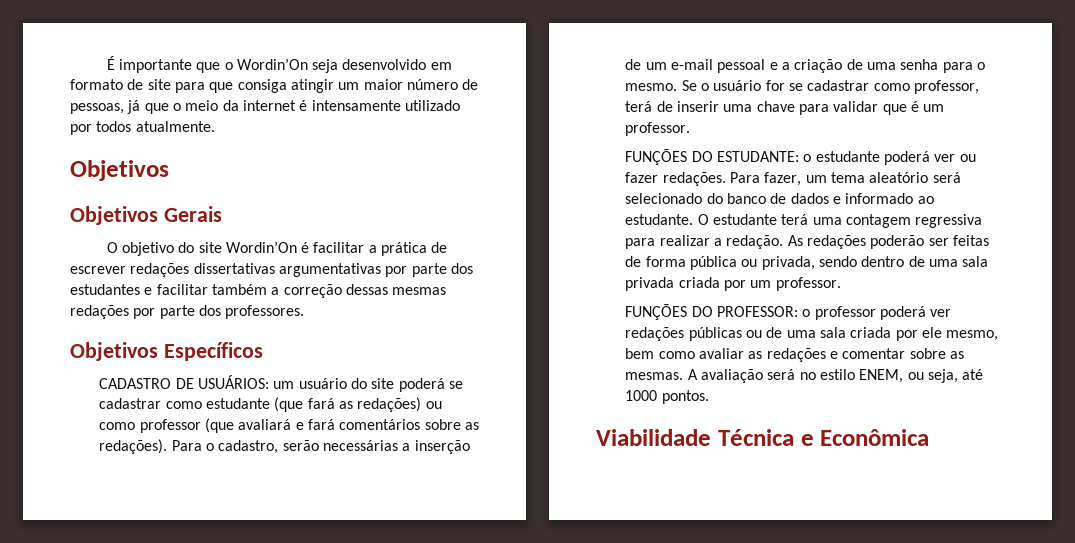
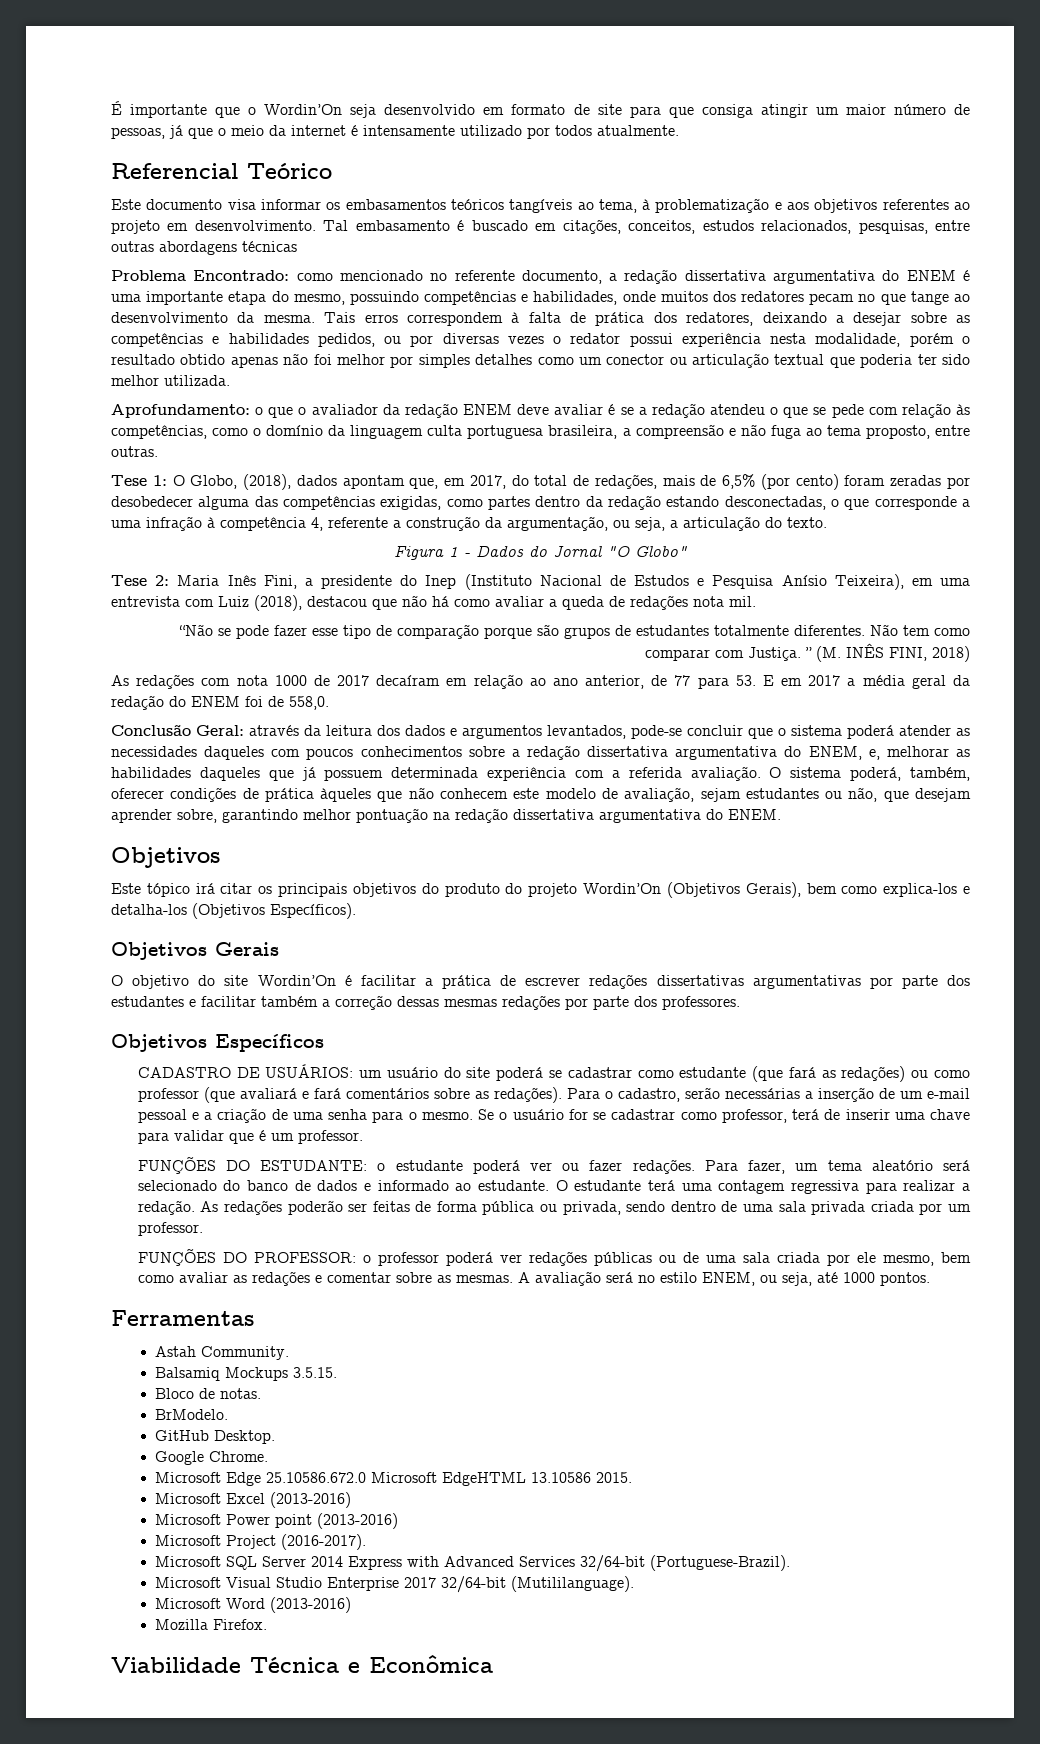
  É importante que o Wordin’On seja desenvolvido em formato de site para que consiga atingir um maior número de pessoas, já que o meio da internet é intensamente utilizado por todos atualmente.
+ Referencial Teórico
+ Este documento visa informar os embasamentos teóricos tangíveis ao tema, à problematização e aos objetivos referentes ao projeto em desenvolvimento. Tal embasamento é buscado em citações, conceitos, estudos relacionados, pesquisas, entre outras abordagens técnicas
+ Problema Encontrado: como mencionado no referente documento, a redação dissertativa argumentativa do ENEM é uma importante etapa do mesmo, possuindo competências e habilidades, onde muitos dos redatores pecam no que tange ao desenvolvimento da mesma. Tais erros correspondem à falta de prática dos redatores, deixando a desejar sobre as competências e habilidades pedidos, ou por diversas vezes o redator possui experiência nesta modalidade, porém o resultado obtido apenas não foi melhor por simples detalhes como um conector ou articulação textual que poderia ter sido melhor utilizada.
+ Aprofundamento: o que o avaliador da redação ENEM deve avaliar é se a redação atendeu o que se pede com relação às competências, como o domínio da linguagem culta portuguesa brasileira, a compreensão e não fuga ao tema proposto, entre outras.
+ Tese 1: O Globo, (2018), dados apontam que, em 2017, do total de redações, mais de 6,5% (por cento) foram zeradas por desobedecer alguma das competências exigidas, como partes dentro da redação estando desconectadas, o que corresponde a uma infração à competência 4, referente a construção da argumentação, ou seja, a articulação do texto.
+ Figura 1 - Dados do Jornal "O Globo"
+ Tese 2: Maria Inês Fini, a presidente do Inep (Instituto Nacional de Estudos e Pesquisa Anísio Teixeira), em uma entrevista com Luiz (2018), destacou que não há como avaliar a queda de redações nota mil.
+ “Não se pode fazer esse tipo de comparação porque são grupos de estudantes totalmente diferentes. Não tem como comparar com Justiça. ” (M. INÊS FINI, 2018)
+ As redações com nota 1000 de 2017 decaíram em relação ao ano anterior, de 77 para 53. E em 2017 a média geral da redação do ENEM foi de 558,0.
+ Conclusão Geral: através da leitura dos dados e argumentos levantados, pode-se concluir que o sistema poderá atender as necessidades daqueles com poucos conhecimentos sobre a redação dissertativa argumentativa do ENEM, e, melhorar as habilidades daqueles que já possuem determinada experiência com a referida avaliação. O sistema poderá, também, oferecer condições de prática àqueles que não conhecem este modelo de avaliação, sejam estudantes ou não, que desejam aprender sobre, garantindo melhor pontuação na redação dissertativa argumentativa do ENEM.
  Objetivos
+ Este tópico irá citar os principais objetivos do produto do projeto Wordin’On (Objetivos Gerais), bem como explica-los e detalha-los (Objetivos Específicos).
+ Ferramentas
+ Astah Community.
+ Balsamiq Mockups 3.5.15.
+ Bloco de notas.
+ BrModelo.
+ GitHub Desktop.
+ Google Chrome.
+ Microsoft Edge 25.10586.672.0 Microsoft EdgeHTML 13.10586 2015.
+ Microsoft Excel (2013-2016)
+ Microsoft Power point (2013-2016)
+ Microsoft Project (2016-2017).
+ Microsoft SQL Server 2014 Express with Advanced Services 32/64-bit (Portuguese-Brazil).
+ Microsoft Visual Studio Enterprise 2017 32/64-bit (Mutililanguage).
+ Microsoft Word (2013-2016)
+ Mozilla Firefox.

